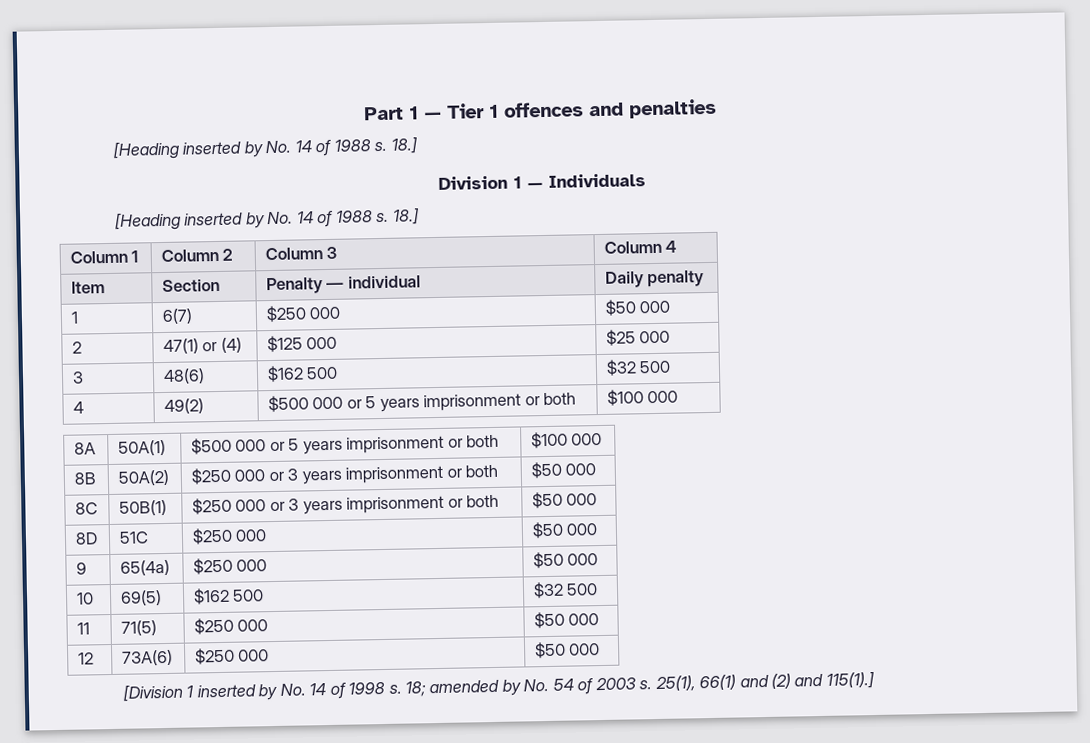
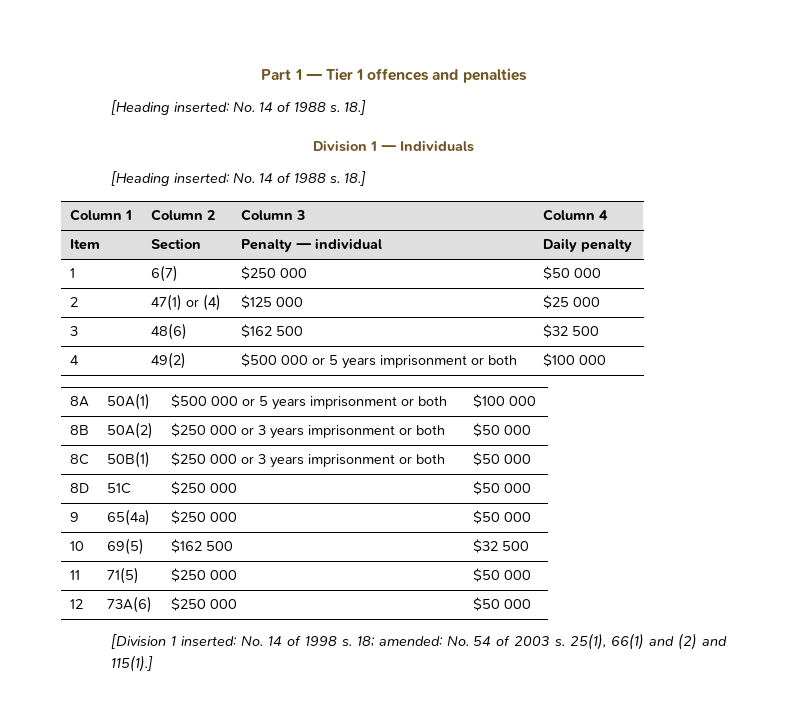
  Part 1 — Tier 1 offences and penalties
- [Heading inserted by No. 14 of 1988 s.
+ [Heading inserted: No. 14 of 1988 s.
  Division 1 — Individuals
- [Heading inserted by No. 14 of 1988 s.
+ [Heading inserted: No. 14 of 1988 s.
- [Division 1 inserted by No. 14 of 1998 s.
+ [Division 1 inserted: No. 14 of 1998 s.
- 18; amended by No. 54 of 2003 s.
+ 18; amended: No. 54 of 2003 s.

